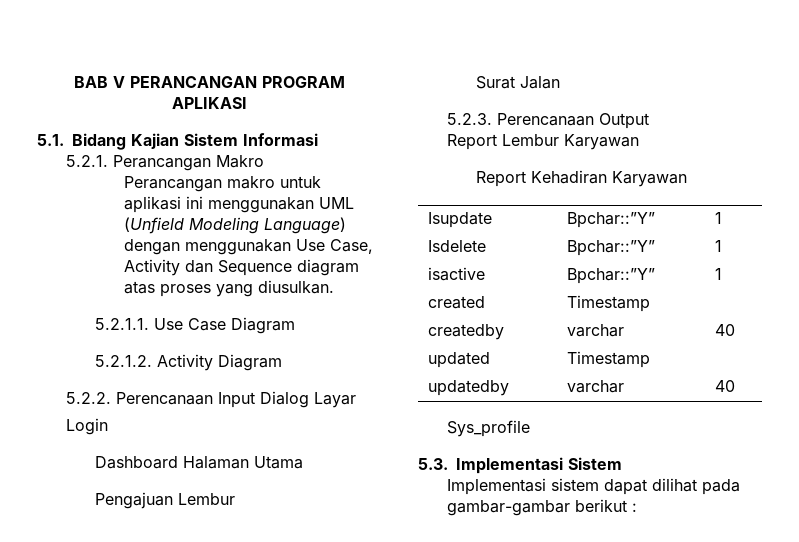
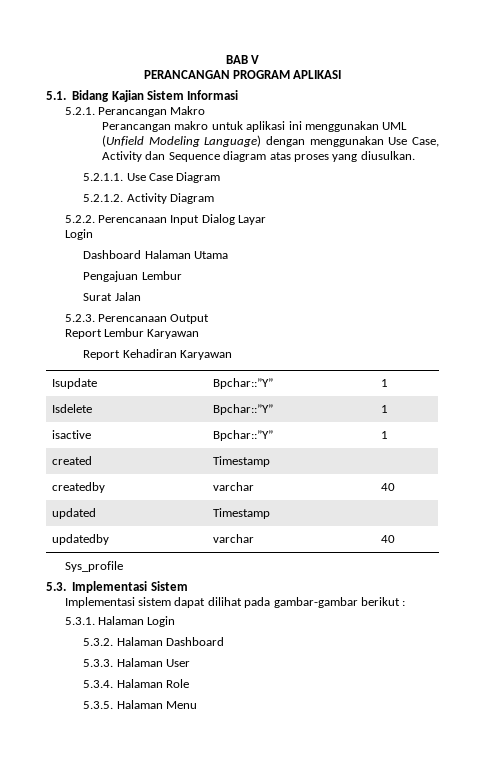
- BAB V PERANCANGAN PROGRAM APLIKASI
+ BAB V
+ PERANCANGAN PROGRAM APLIKASI
+ 5.3.1. Halaman Login
+ 5.3.2. Halaman Dashboard
+ 5.3.3. Halaman User
+ 5.3.4. Halaman Role
+ 5.3.5. Halaman Menu

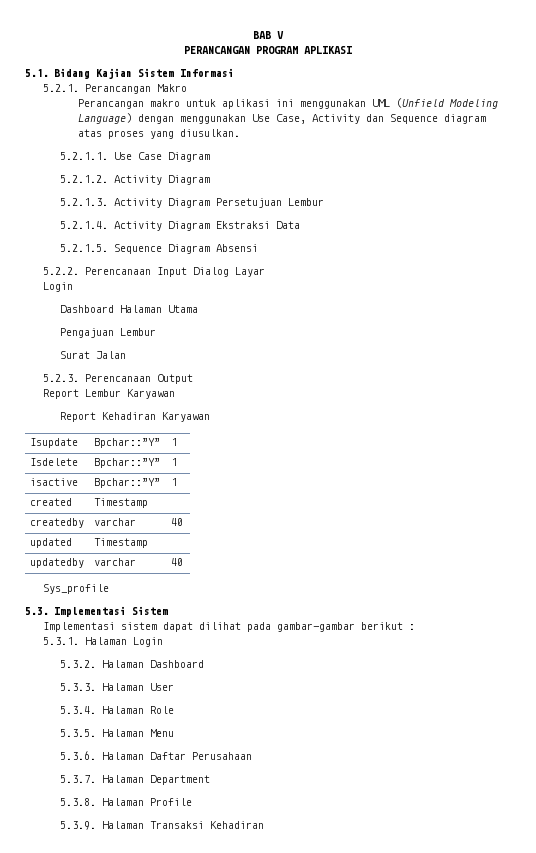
+ 5.2.1.3. Activity Diagram Persetujuan Lembur
+ 5.2.1.4. Activity Diagram Ekstraksi Data
+ 5.2.1.5. Sequence Diagram Absensi
+ 5.3.6. Halaman Daftar Perusahaan
+ 5.3.7. Halaman Department
+ 5.3.8. Halaman Profile
+ 5.3.9. Halaman Transaksi Kehadiran

